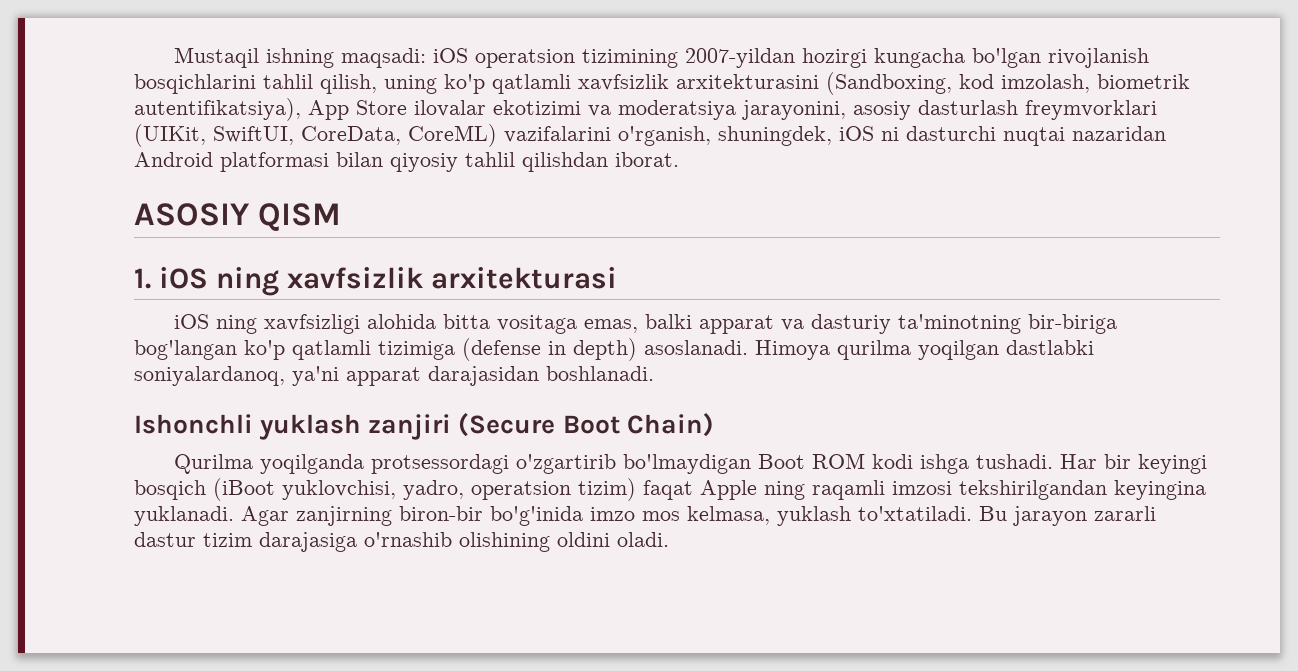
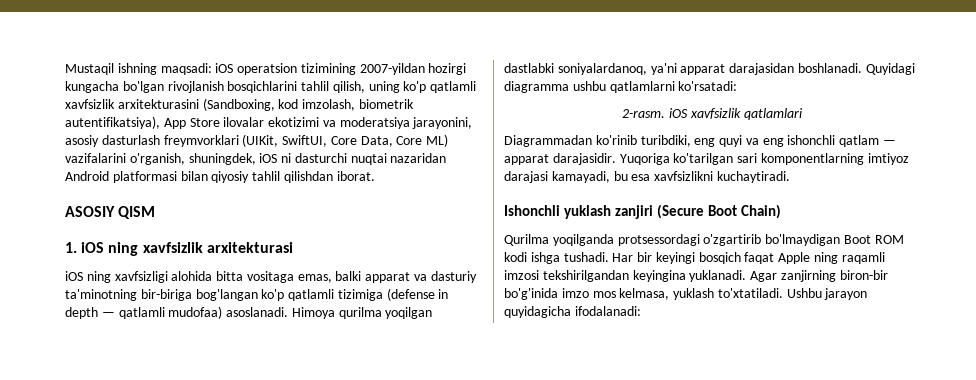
- Mustaqil ishning maqsadi: iOS operatsion tizimining 2007-yildan hozirgi kungacha bo'lgan rivojlanish bosqichlarini tahlil qilish, uning ko'p qatlamli xavfsizlik arxitekturasini (Sandboxing, kod imzolash, biometrik autentifikatsiya), App Store ilovalar ekotizimi va moderatsiya jarayonini, asosiy dasturlash freymvorklari (UIKit, SwiftUI, CoreData, CoreML) vazifalarini o'rganish, shuningdek, iOS ni dasturchi nuqtai nazaridan Android platformasi bilan qiyosiy tahlil qilishdan iborat.
+ Mustaqil ishning maqsadi: iOS operatsion tizimining 2007-yildan hozirgi kungacha bo'lgan rivojlanish bosqichlarini tahlil qilish, uning ko'p qatlamli xavfsizlik arxitekturasini (Sandboxing, kod imzolash, biometrik autentifikatsiya), App Store ilovalar ekotizimi va moderatsiya jarayonini, asosiy dasturlash freymvorklari (UIKit, SwiftUI, Core Data, Core ML) vazifalarini o'rganish, shuningdek, iOS ni dasturchi nuqtai nazaridan Android platformasi bilan qiyosiy tahlil qilishdan iborat.
- iOS ning xavfsizligi alohida bitta vositaga emas, balki apparat va dasturiy ta'minotning bir-biriga bog'langan ko'p qatlamli tizimiga (defense in depth) asoslanadi.
+ iOS ning xavfsizligi alohida bitta vositaga emas, balki apparat va dasturiy ta'minotning bir-biriga bog'langan ko'p qatlamli tizimiga (defense in depth — qatlamli mudofaa) asoslanadi.
+ Quyidagi diagramma ushbu qatlamlarni ko'rsatadi:
+ 2-rasm. iOS xavfsizlik qatlamlari
+ Diagrammadan ko'rinib turibdiki, eng quyi va eng ishonchli qatlam — apparat darajasidir. Yuqoriga ko'tarilgan sari komponentlarning imtiyoz darajasi kamayadi, bu esa xavfsizlikni kuchaytiradi.
- Har bir keyingi bosqich (iBoot yuklovchisi, yadro, operatsion tizim) faqat Apple ning raqamli imzosi tekshirilgandan keyingina yuklanadi.
+ Har bir keyingi bosqich faqat Apple ning raqamli imzosi tekshirilgandan keyingina yuklanadi.
- Bu jarayon zararli dastur tizim darajasiga o'rnashib olishining oldini oladi.
+ Ushbu jarayon quyidagicha ifodalanadi:

